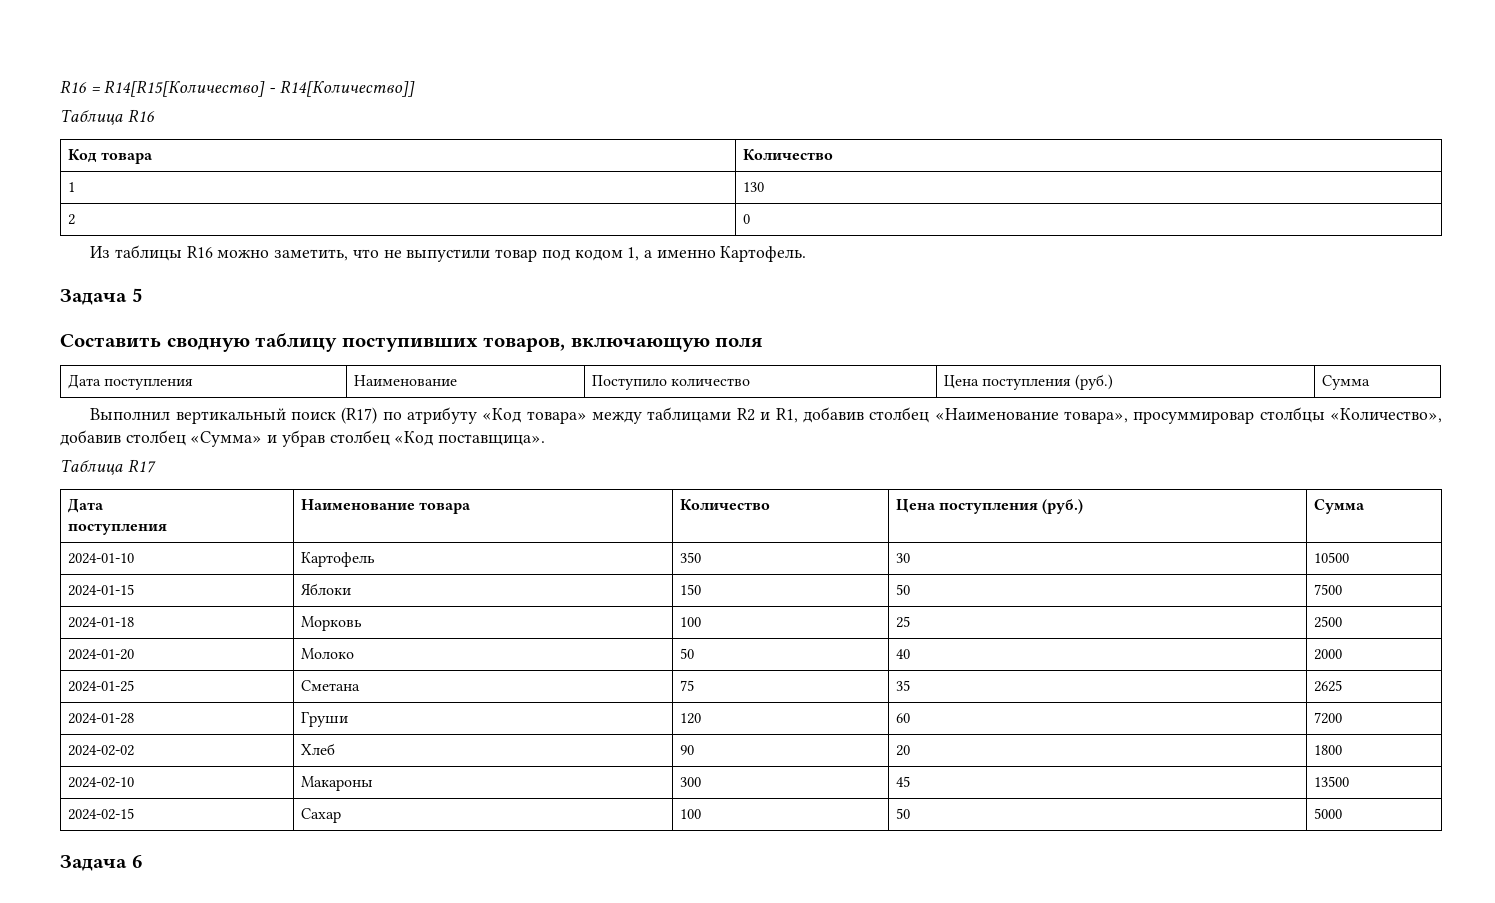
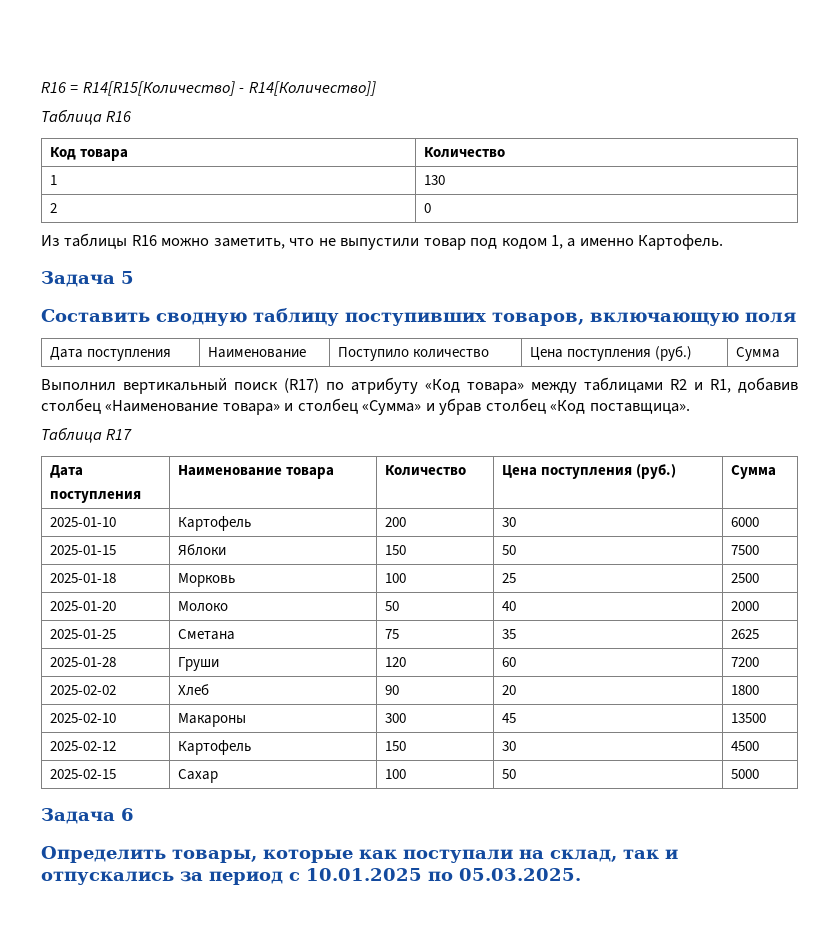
- Выполнил вертикальный поиск (R17) по атрибуту «Код товара» между таблицами R2 и R1, добавив столбец «Наименование товара», просуммировар столбцы «Количество», добавив столбец «Сумма» и убрав столбец «Код поставщица».
+ Выполнил вертикальный поиск (R17) по атрибуту «Код товара» между таблицами R2 и R1, добавив столбец «Наименование товара» и столбец «Сумма» и убрав столбец «Код поставщица».
- 2024-01-10 | Картофель | 350 | 30 | 10500
- 2024-01-15 | Яблоки | 150 | 50 | 7500
+ 2025-01-10 | Картофель | 200 | 30 | 6000
+ 2025-01-15 | Яблоки | 150 | 50 | 7500
- 2024-01-18 | Морковь | 100 | 25 | 2500
+ 2025-01-18 | Морковь | 100 | 25 | 2500
- 2024-01-20 | Молоко | 50 | 40 | 2000
+ 2025-01-20 | Молоко | 50 | 40 | 2000
- 2024-01-25 | Сметана | 75 | 35 | 2625
+ 2025-01-25 | Сметана | 75 | 35 | 2625
- 2024-01-28 | Груши | 120 | 60 | 7200
+ 2025-01-28 | Груши | 120 | 60 | 7200
- 2024-02-02 | Хлеб | 90 | 20 | 1800
+ 2025-02-02 | Хлеб | 90 | 20 | 1800
- 2024-02-10 | Макароны | 300 | 45 | 13500
+ 2025-02-10 | Макароны | 300 | 45 | 13500
- 2024-02-15 | Сахар | 100 | 50 | 5000
+ 2025-02-12 | Картофель | 150 | 30 | 4500
+ 2025-02-15 | Сахар | 100 | 50 | 5000
+ Определить товары, которые как поступали на склад, так и отпускались за период с 10.01.2025 по 05.03.2025.

